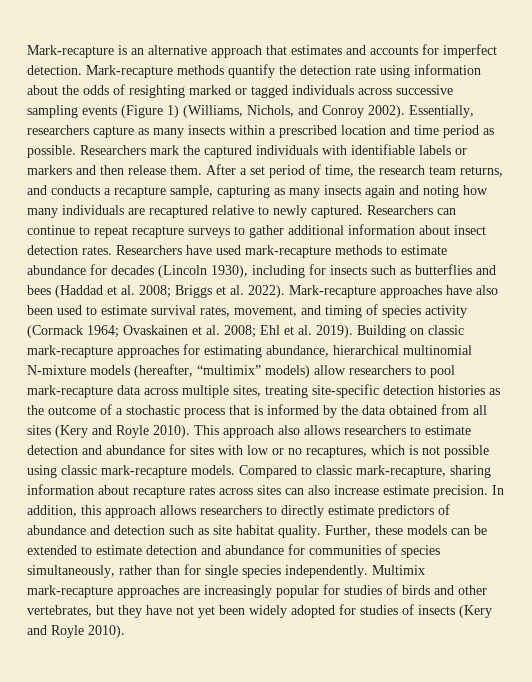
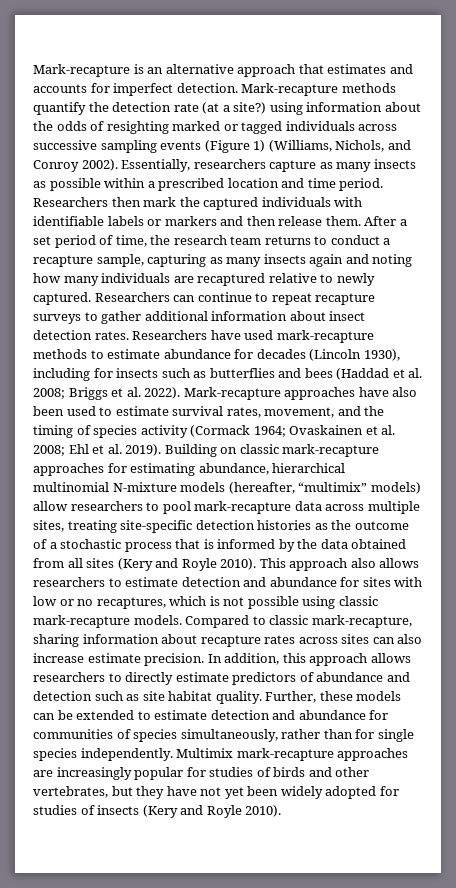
- Mark-recapture methods quantify the detection rate using information about the odds of resighting marked or tagged individuals across successive sampling events (Figure 1) (Williams, Nichols, and Conroy 2002).
+ Mark-recapture methods quantify the detection rate (at a site?) using information about the odds of resighting marked or tagged individuals across successive sampling events (Figure 1) (Williams, Nichols, and Conroy 2002).
- Essentially, researchers capture as many insects within a prescribed location and time period as possible. Researchers mark the captured individuals with identifiable labels or markers and then release them.
+ Essentially, researchers capture as many insects as possible within a prescribed location and time period. Researchers then mark the captured individuals with identifiable labels or markers and then release them.
- After a set period of time, the research team returns, and conducts a recapture sample, capturing as many insects again and noting how many individuals are recaptured relative to newly captured.
+ After a set period of time, the research team returns to conduct a recapture sample, capturing as many insects again and noting how many individuals are recaptured relative to newly captured.
- Mark-recapture approaches have also been used to estimate survival rates, movement, and timing of species activity (Cormack 1964; Ovaskainen et al. 2008; Ehl et al. 2019).
+ Mark-recapture approaches have also been used to estimate survival rates, movement, and the timing of species activity (Cormack 1964; Ovaskainen et al. 2008; Ehl et al. 2019).

